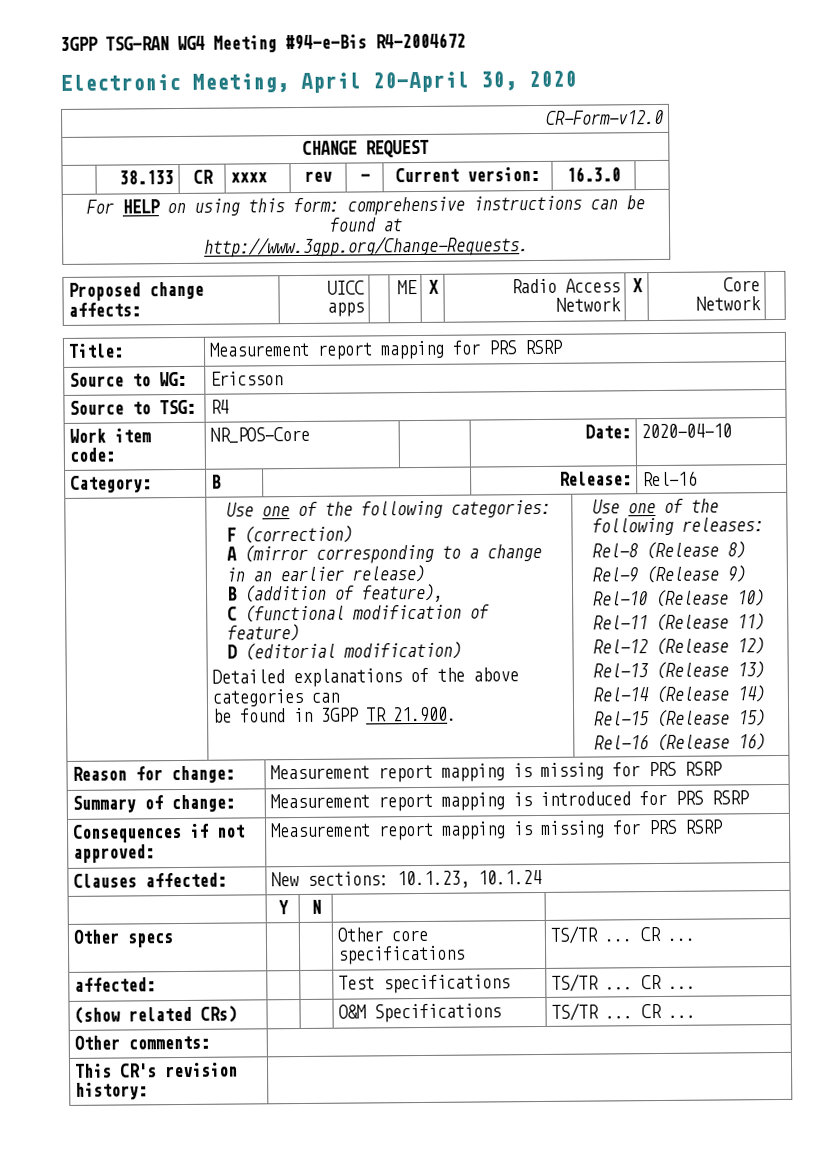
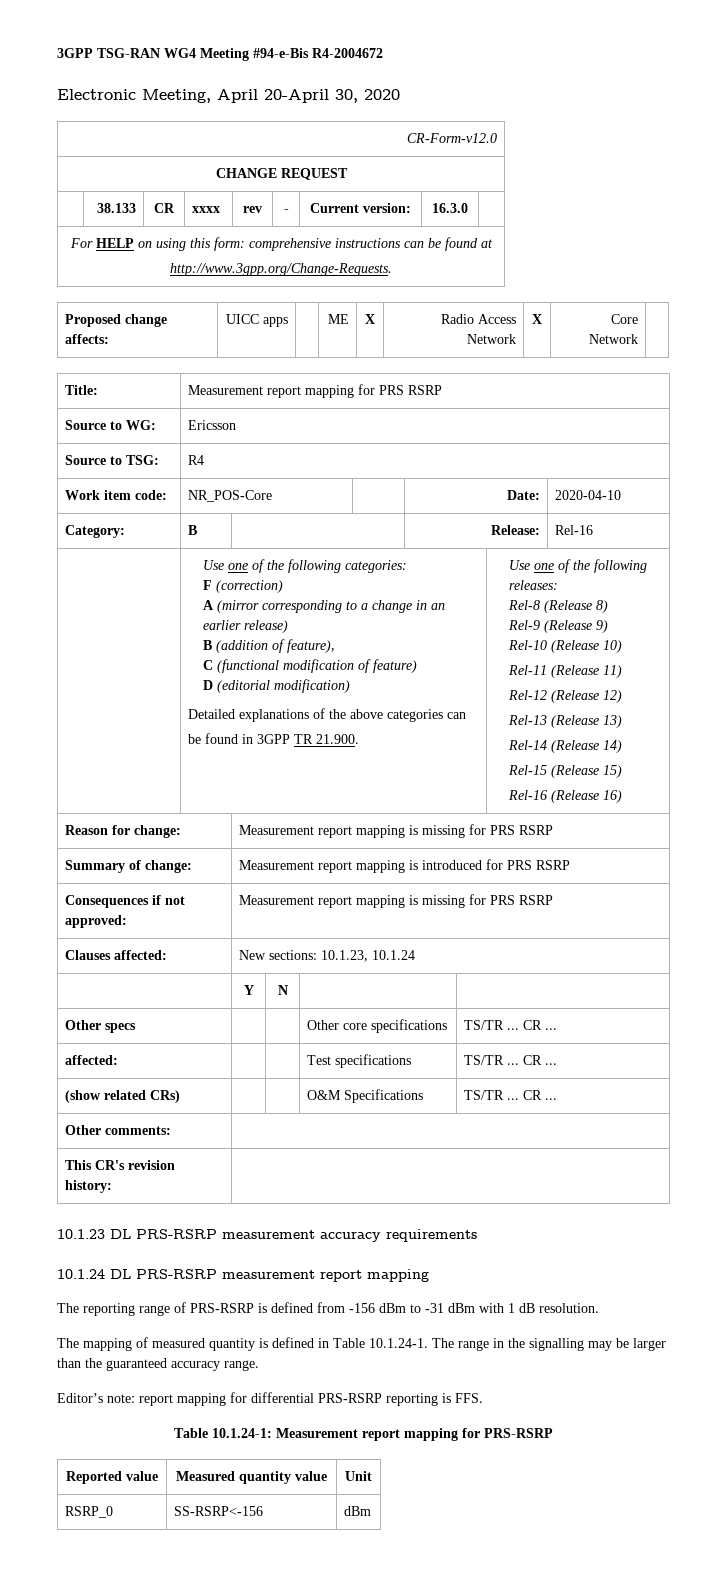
+ 10.1.23 DL PRS-RSRP measurement accuracy requirements
+ 10.1.24 DL PRS-RSRP measurement report mapping
+ The reporting range of PRS-RSRP is defined from -156 dBm to -31 dBm with 1 dB resolution.
+ The mapping of measured quantity is defined in Table 10.1.24-1. The range in the signalling may be larger than the guaranteed accuracy range.
+ Editor’s note: report mapping for differential PRS-RSRP reporting is FFS.
+ Table 10.1.24-1: Measurement report mapping for PRS-RSRP
+ Reported value | Measured quantity value | Unit
+ RSRP_0 | SS-RSRP<-156 | dBm

